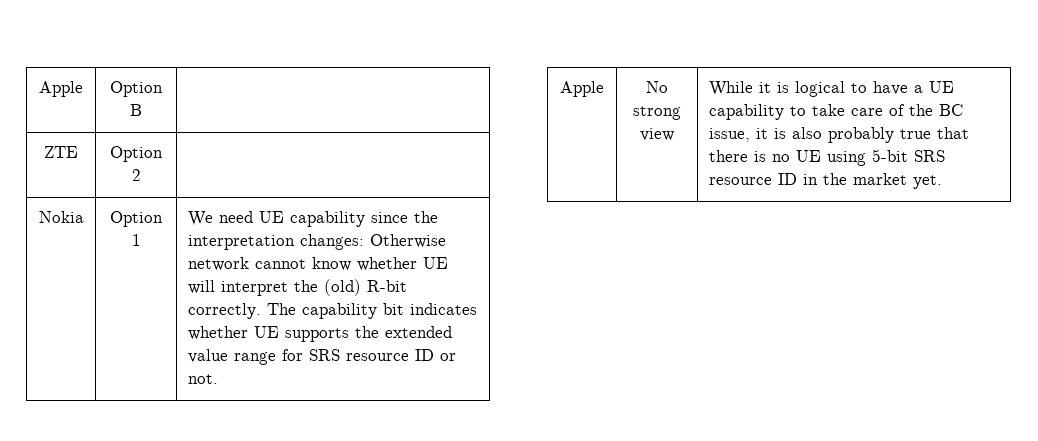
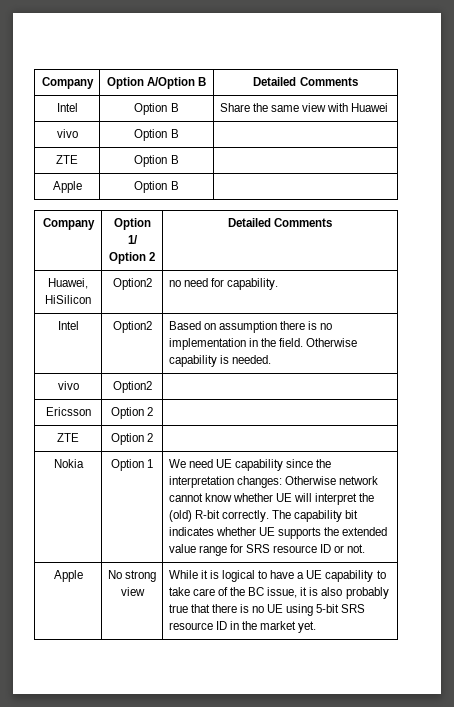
+ Company | Option A/Option B | Detailed Comments
+ Intel | Option B | Share the same view with Huawei
+ vivo | Option B |
+ ZTE | Option B |
  Apple | Option B |
+ Company | Option 1/ Option 2 | Detailed Comments
+ Huawei, HiSilicon | Option2 | no need for capability.
+ Intel | Option2 | Based on assumption there is no implementation in the field. Otherwise capability is needed.
+ vivo | Option2 |
+ Ericsson | Option 2 |

